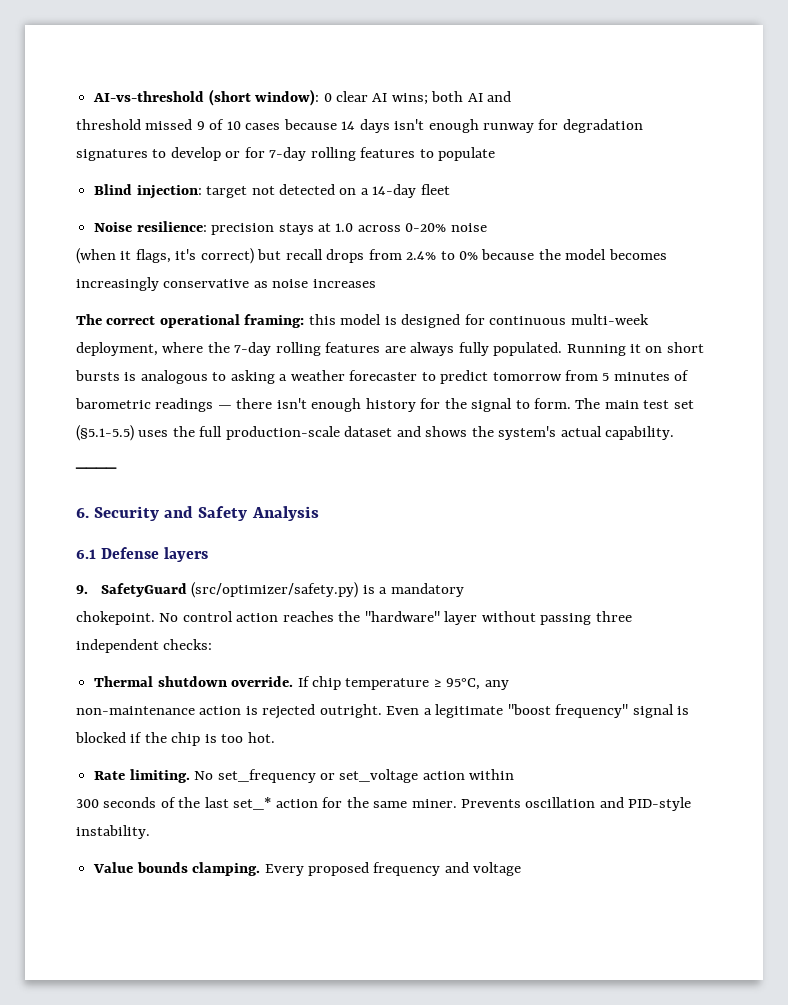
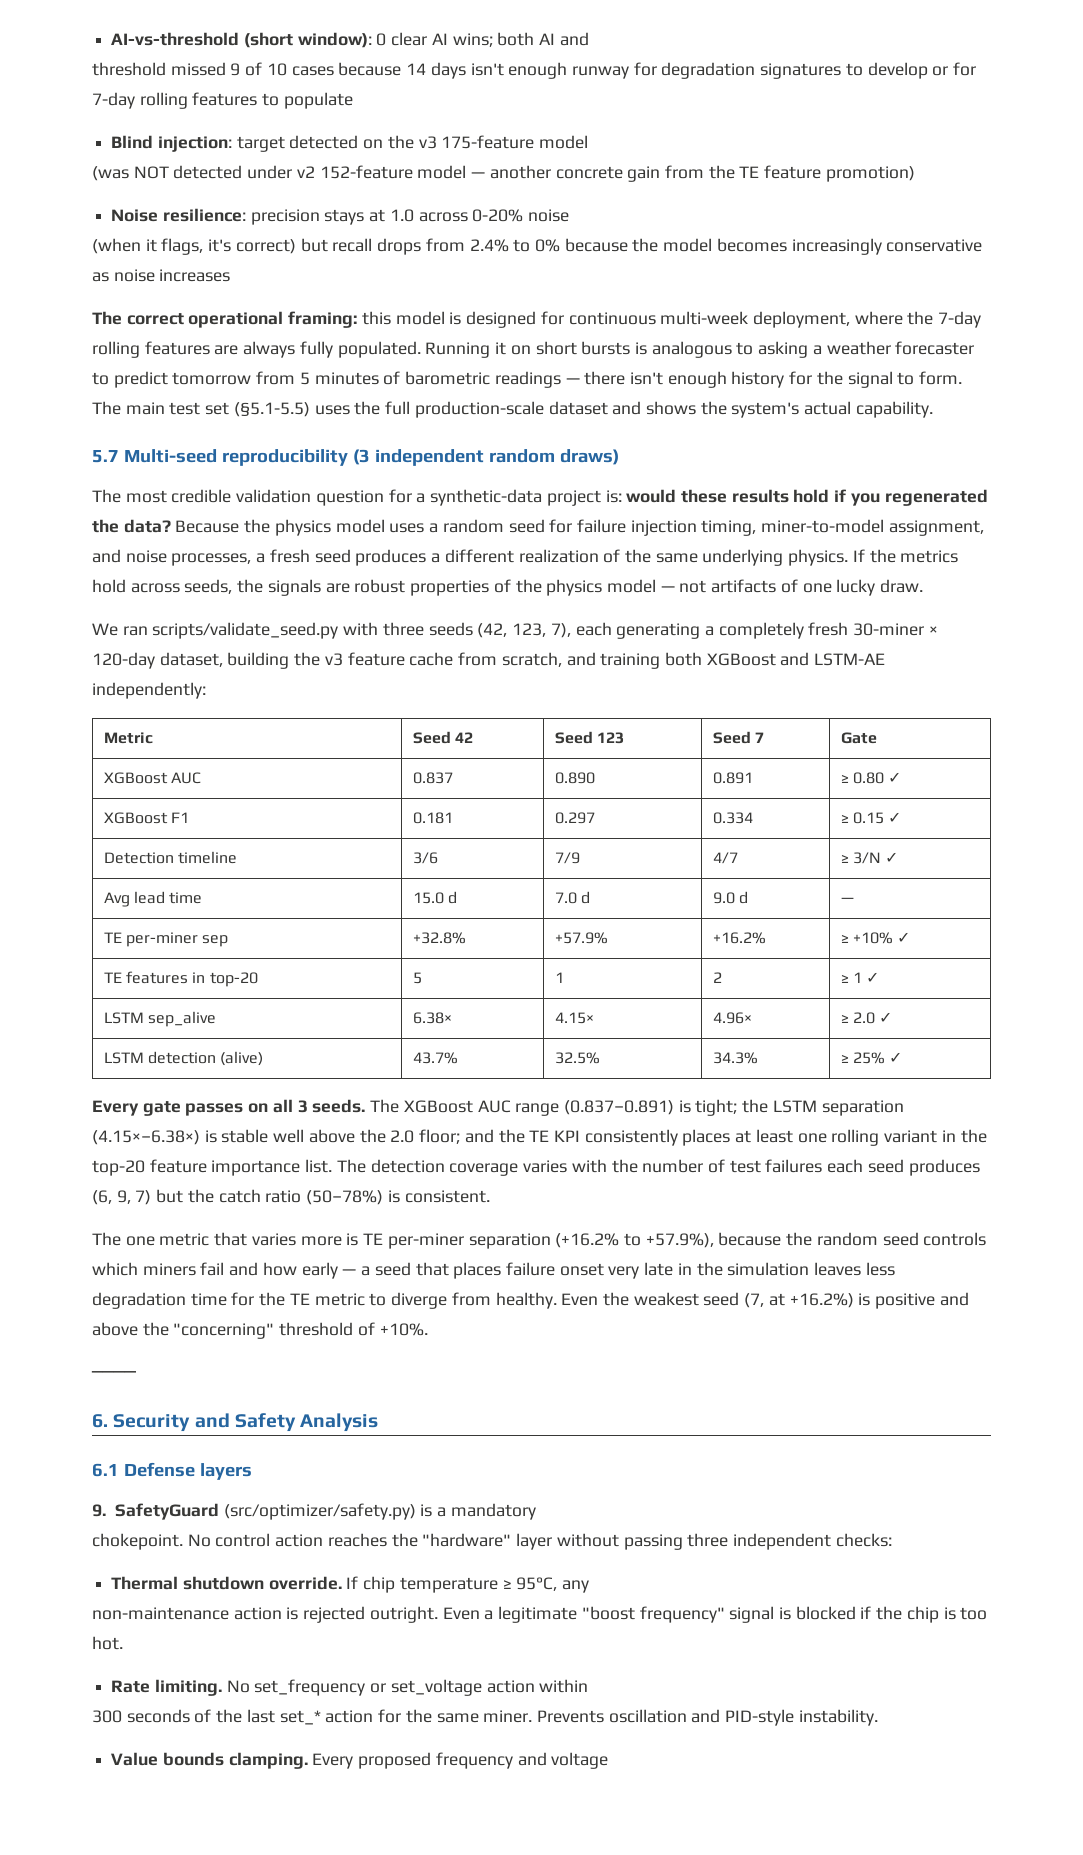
- Blind injection: target not detected on a 14-day fleet
+ Blind injection: target detected on the v3 175-feature model
+ (was NOT detected under v2 152-feature model — another concrete gain from the TE feature promotion)
+ 5.7 Multi-seed reproducibility (3 independent random draws)
+ The most credible validation question for a synthetic-data project is: would these results hold if you regenerated the data? Because the physics model uses a random seed for failure injection timing, miner-to-model assignment, and noise processes, a fresh seed produces a different realization of the same underlying physics. If the metrics hold across seeds, the signals are robust properties of the physics model — not artifacts of one lucky draw.
+ We ran scripts/validate_seed.py with three seeds (42, 123, 7), each generating a completely fresh 30-miner × 120-day dataset, building the v3 feature cache from scratch, and training both XGBoost and LSTM-AE independently:
+ Metric | Seed 42 | Seed 123 | Seed 7 | Gate
+ XGBoost AUC | 0.837 | 0.890 | 0.891 | ≥ 0.80 ✓
+ XGBoost F1 | 0.181 | 0.297 | 0.334 | ≥ 0.15 ✓
+ Detection timeline | 3/6 | 7/9 | 4/7 | ≥ 3/N ✓
+ Avg lead time | 15.0 d | 7.0 d | 9.0 d | —
+ TE per-miner sep | +32.8% | +57.9% | +16.2% | ≥ +10% ✓
+ TE features in top-20 | 5 | 1 | 2 | ≥ 1 ✓
+ LSTM sep_alive | 6.38× | 4.15× | 4.96× | ≥ 2.0 ✓
+ LSTM detection (alive) | 43.7% | 32.5% | 34.3% | ≥ 25% ✓
+ Every gate passes on all 3 seeds. The XGBoost AUC range (0.837–0.891) is tight; the LSTM separation (4.15×–6.38×) is stable well above the 2.0 floor; and the TE KPI consistently places at least one rolling variant in the top-20 feature importance list. The detection coverage varies with the number of test failures each seed produces (6, 9, 7) but the catch ratio (50–78%) is consistent.
+ The one metric that varies more is TE per-miner separation (+16.2% to +57.9%), because the random seed controls which miners fail and how early — a seed that places failure onset very late in the simulation leaves less degradation time for the TE metric to diverge from healthy. Even the weakest seed (7, at +16.2%) is positive and above the "concerning" threshold of +10%.

